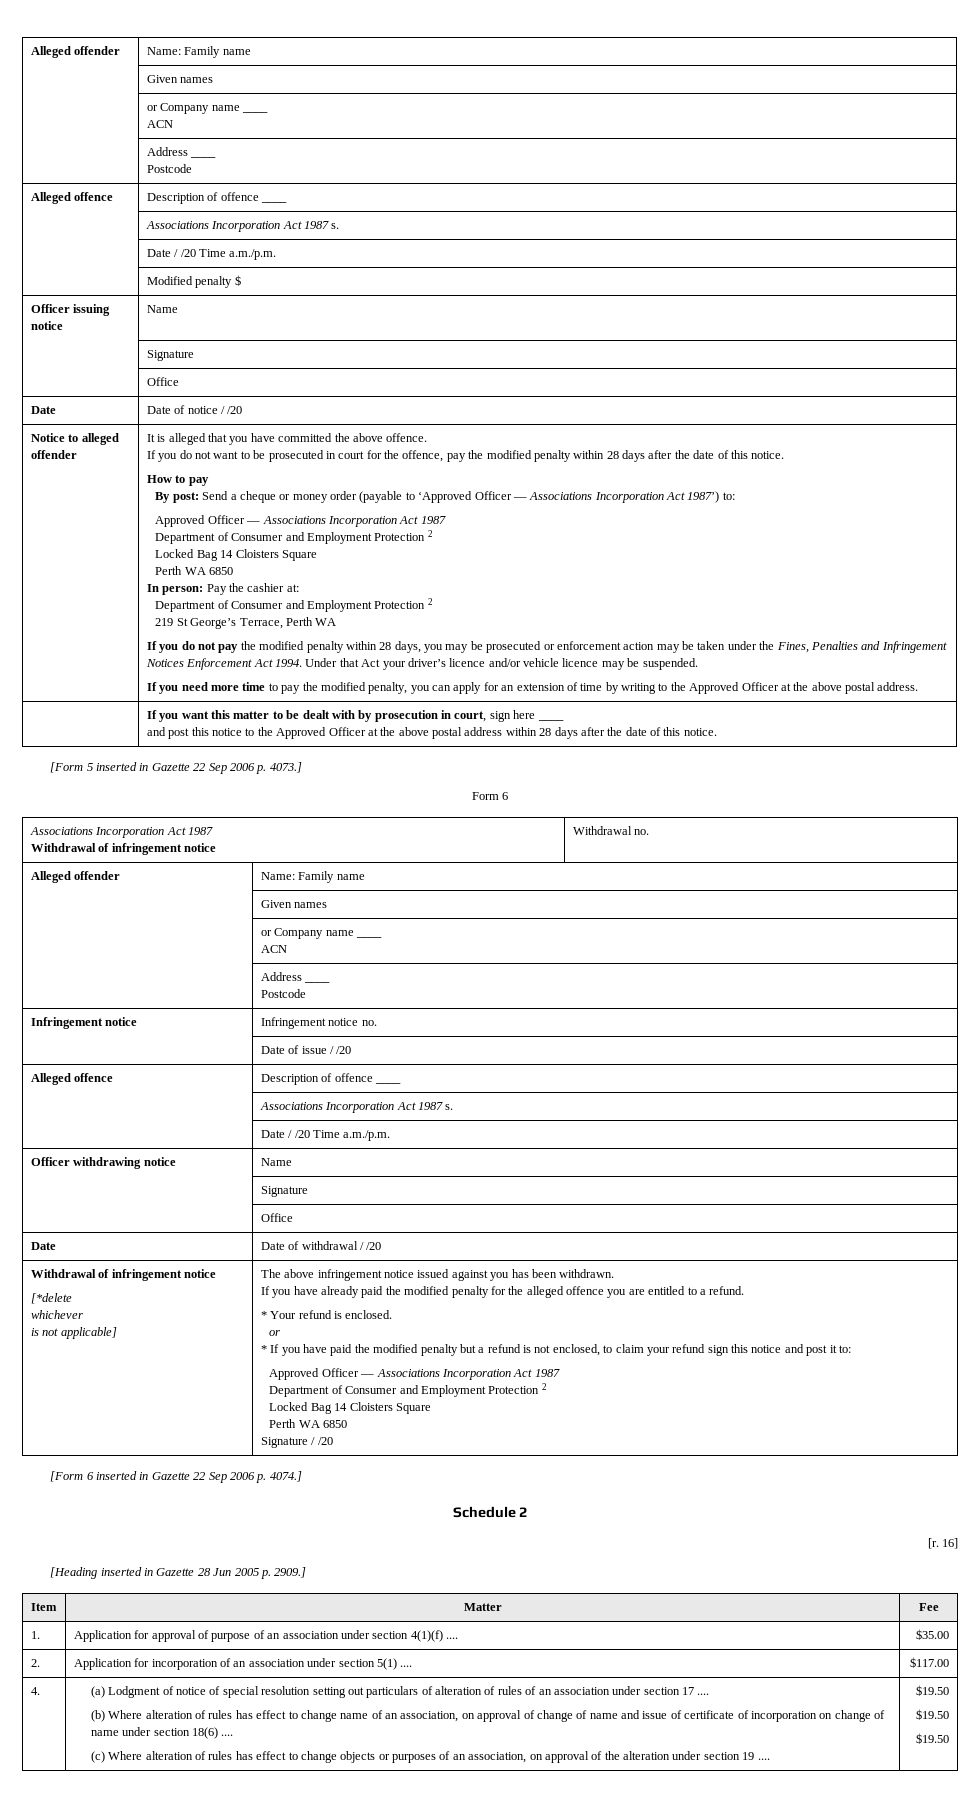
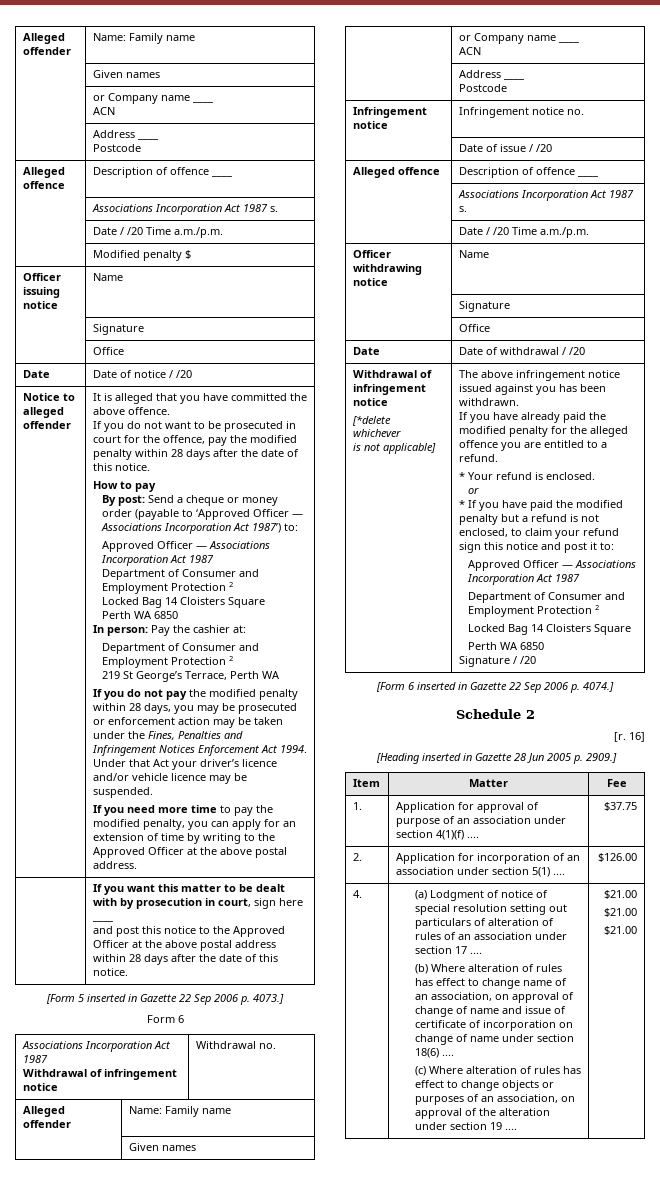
- 1. | Application for approval of purpose of an association under section 4(1)(f) .... | $35.00
+ 1. | Application for approval of purpose of an association under section 4(1)(f) .... | $37.75
- 2. | Application for incorporation of an association under section 5(1) .... | $117.00
+ 2. | Application for incorporation of an association under section 5(1) .... | $126.00
- (c) Where alteration of rules has effect to change objects or purposes of an association, on approval of the alteration under section 19 .... | $19.50
- $19.50
- $19.50
+ (c) Where alteration of rules has effect to change objects or purposes of an association, on approval of the alteration under section 19 .... | $21.00
+ $21.00
+ $21.00

